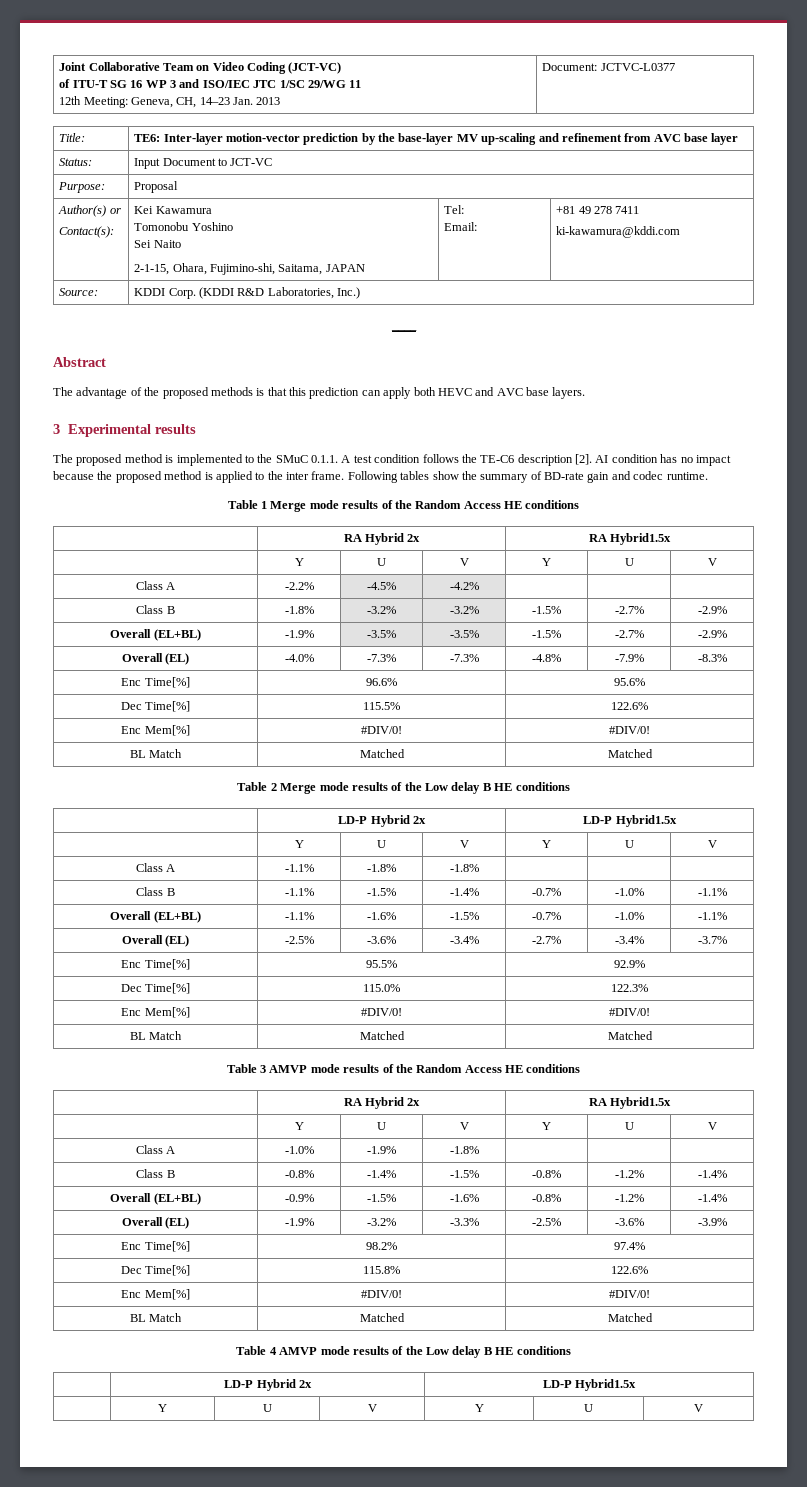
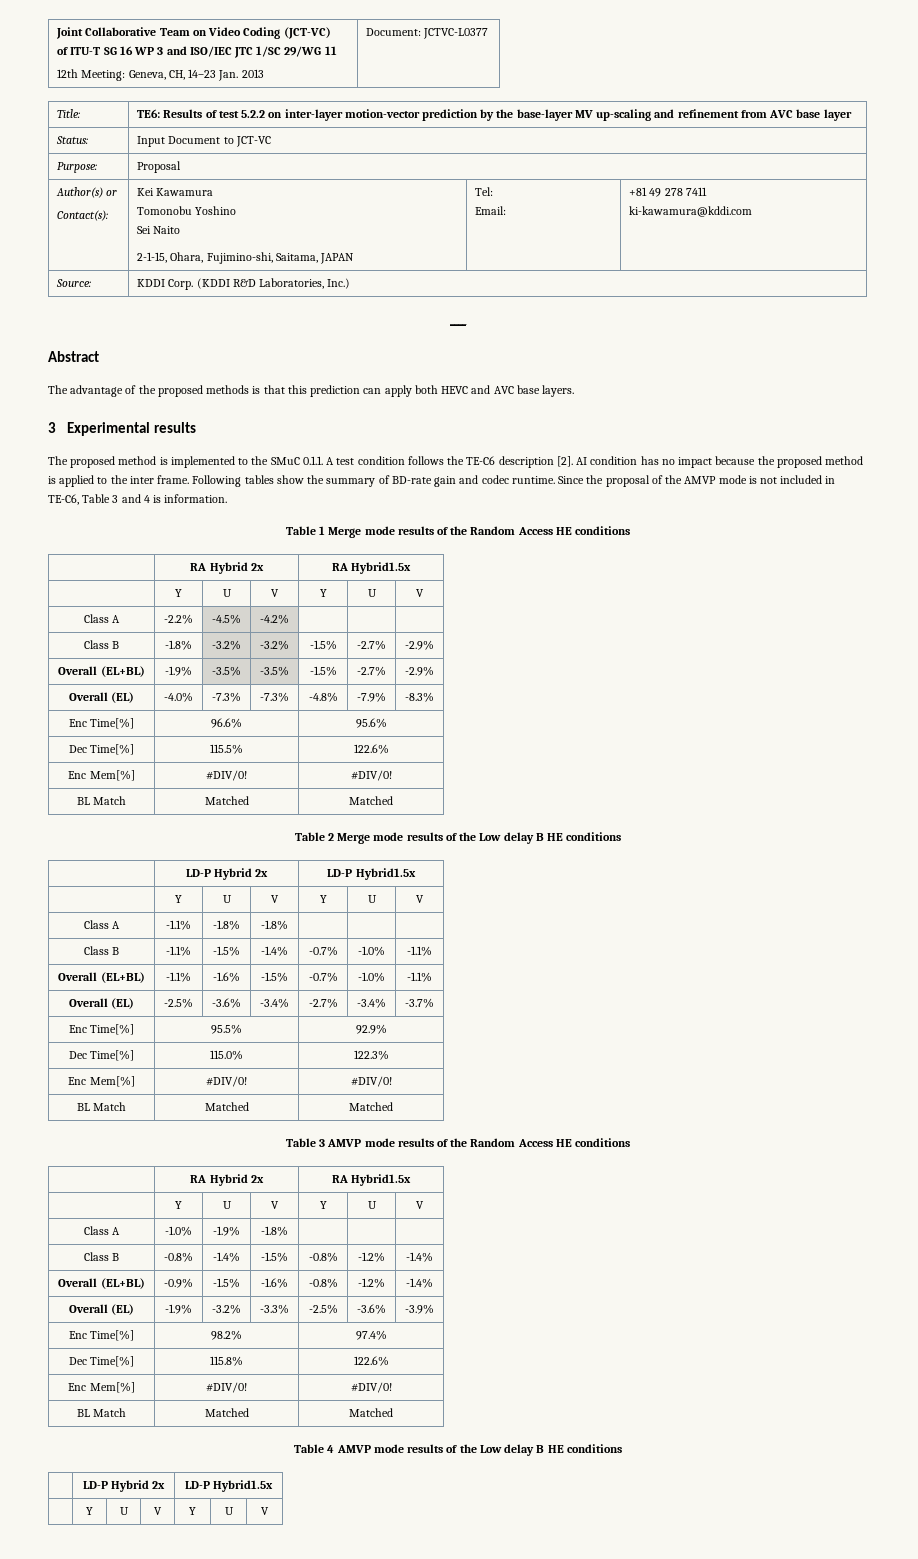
- Title: | TE6: Inter-layer motion-vector prediction by the base-layer MV up-scaling and refinement from AVC base layer
+ Title: | TE6: Results of test 5.2.2 on inter-layer motion-vector prediction by the base-layer MV up-scaling and refinement from AVC base layer
+ Since the proposal of the AMVP mode is not included in TE-C6, Table 3 and 4 is information.

